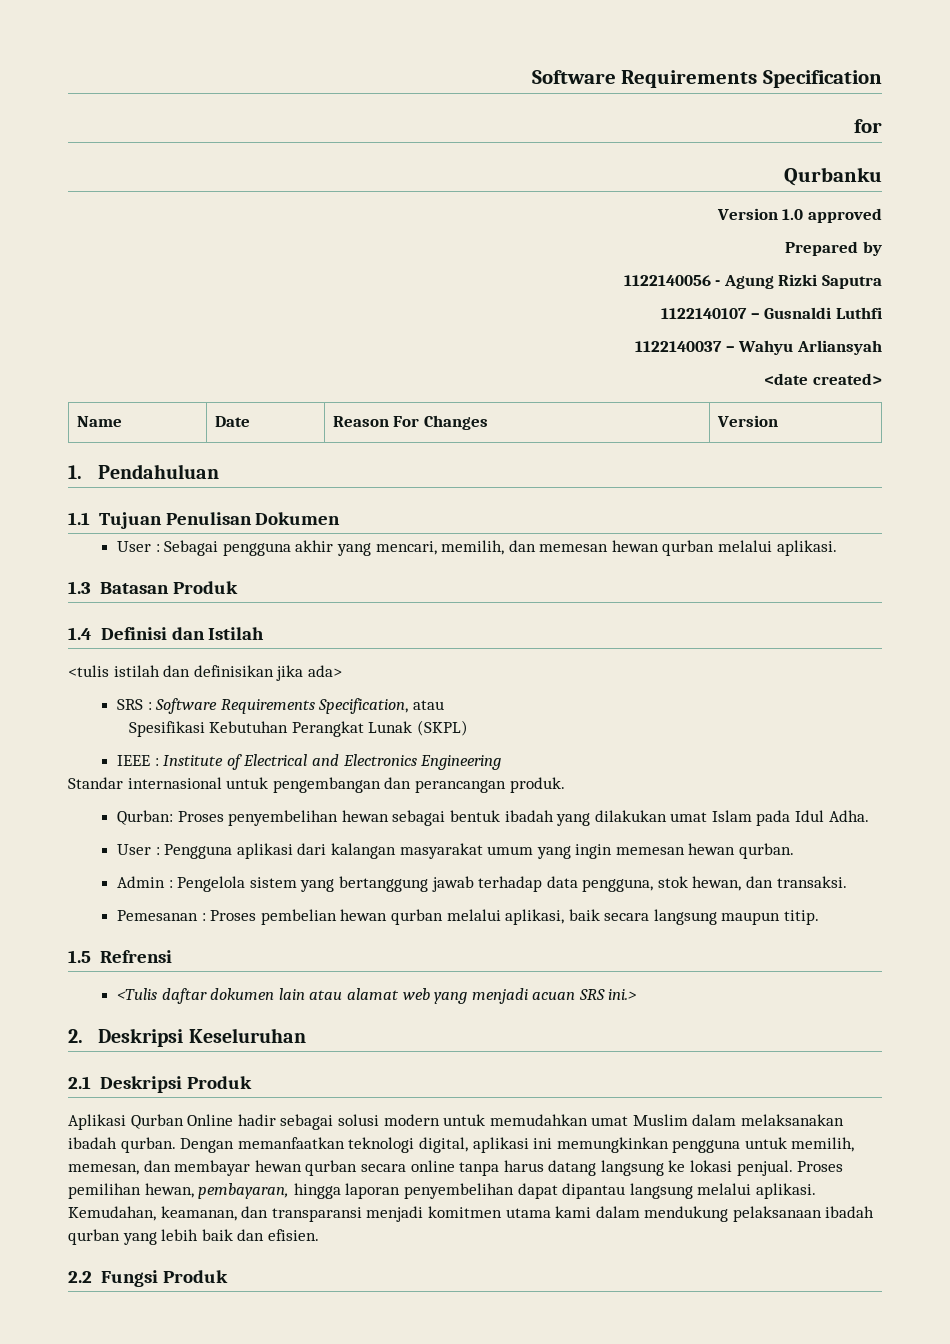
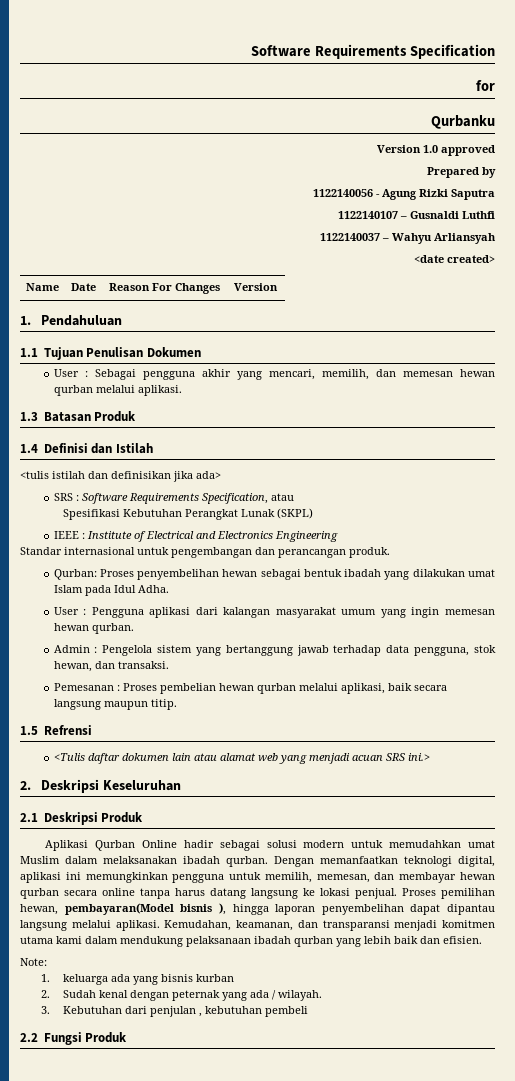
- Proses pemilihan hewan, pembayaran, hingga laporan penyembelihan dapat dipantau langsung melalui aplikasi.
+ Proses pemilihan hewan, pembayaran(Model bisnis ), hingga laporan penyembelihan dapat dipantau langsung melalui aplikasi.
+ Note:
+ 1. keluarga ada yang bisnis kurban
+ 2. Sudah kenal dengan peternak yang ada / wilayah.
+ 3. Kebutuhan dari penjulan , kebutuhan pembeli

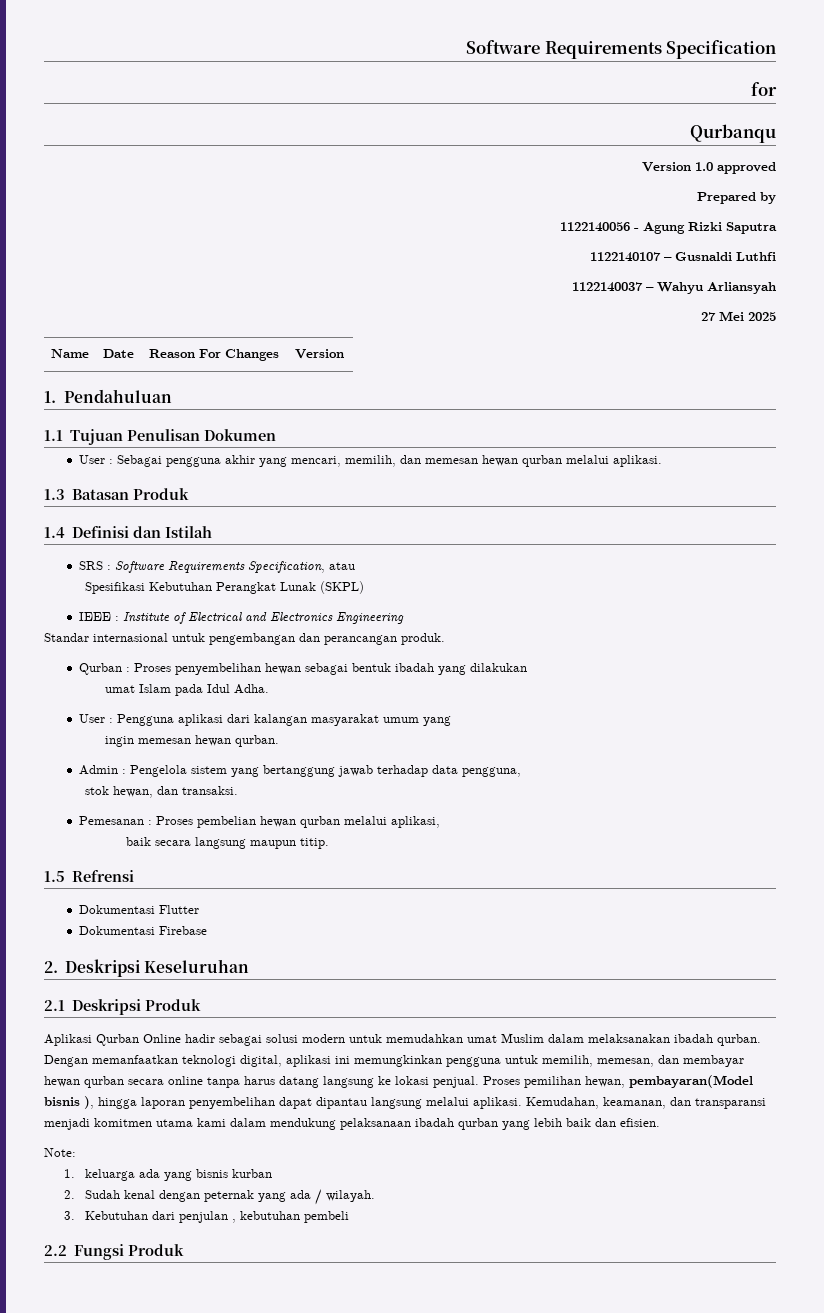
- Qurbanku
+ Qurbanqu
- <date created>
+ 27 Mei 2025
- <tulis istilah dan definisikan jika ada>
- Qurban: Proses penyembelihan hewan sebagai bentuk ibadah yang dilakukan umat Islam pada Idul Adha.
+ Qurban : Proses penyembelihan hewan sebagai bentuk ibadah yang dilakukan
+ umat Islam pada Idul Adha.
- User : Pengguna aplikasi dari kalangan masyarakat umum yang ingin memesan hewan qurban.
+ User : Pengguna aplikasi dari kalangan masyarakat umum yang
+ ingin memesan hewan qurban.
- Admin : Pengelola sistem yang bertanggung jawab terhadap data pengguna, stok hewan, dan transaksi.
+ Admin : Pengelola sistem yang bertanggung jawab terhadap data pengguna,
+ stok hewan, dan transaksi.
- Pemesanan : Proses pembelian hewan qurban melalui aplikasi, baik secara langsung maupun titip.
+ Pemesanan : Proses pembelian hewan qurban melalui aplikasi,
+ baik secara langsung maupun titip.
- <Tulis daftar dokumen lain atau alamat web yang menjadi acuan SRS ini.>
+ Dokumentasi Flutter
+ Dokumentasi Firebase

